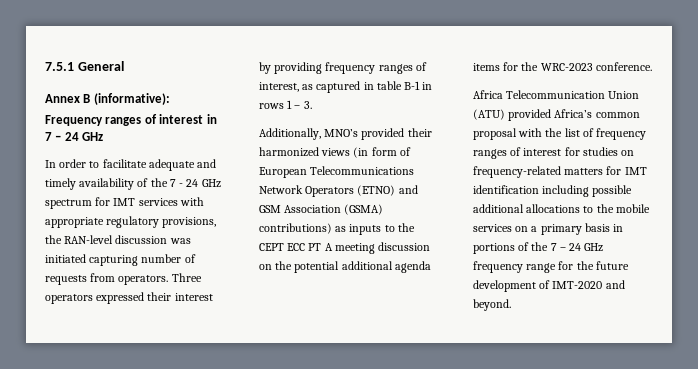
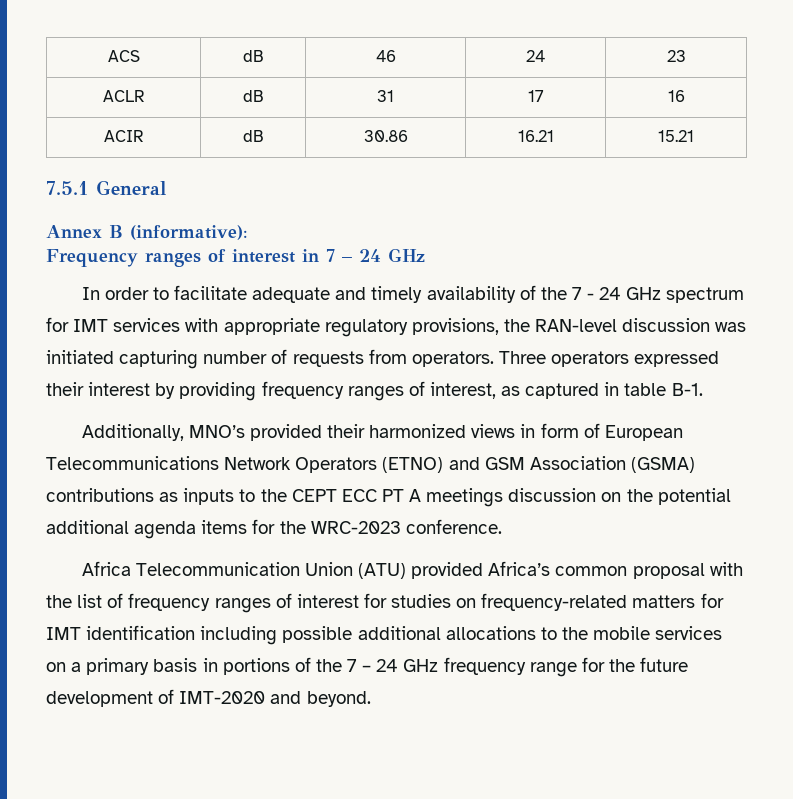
+ ACS | dB | 46 | 24 | 23
+ ACLR | dB | 31 | 17 | 16
+ ACIR | dB | 30.86 | 16.21 | 15.21
- Three operators expressed their interest by providing frequency ranges of interest, as captured in table B-1 in rows 1 – 3.
+ Three operators expressed their interest by providing frequency ranges of interest, as captured in table B-1.
- Additionally, MNO’s provided their harmonized views (in form of European Telecommunications Network Operators (ETNO) and GSM Association (GSMA) contributions) as inputs to the CEPT ECC PT A meeting discussion on the potential additional agenda items for the WRC-2023 conference.
+ Additionally, MNO’s provided their harmonized views in form of European Telecommunications Network Operators (ETNO) and GSM Association (GSMA) contributions as inputs to the CEPT ECC PT A meetings discussion on the potential additional agenda items for the WRC-2023 conference.

